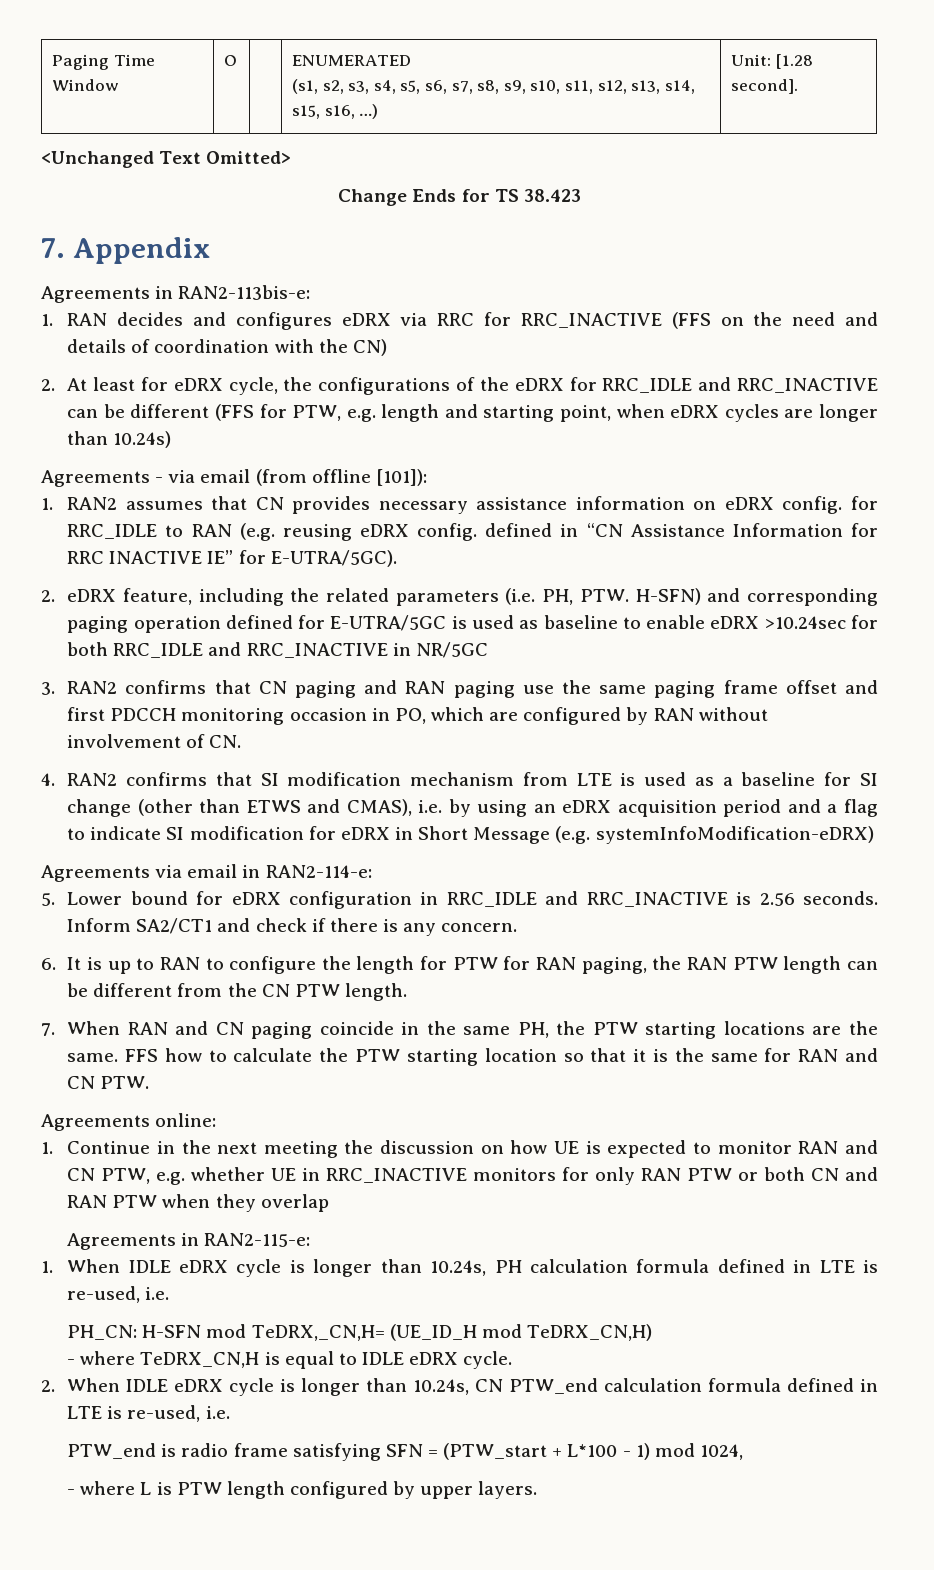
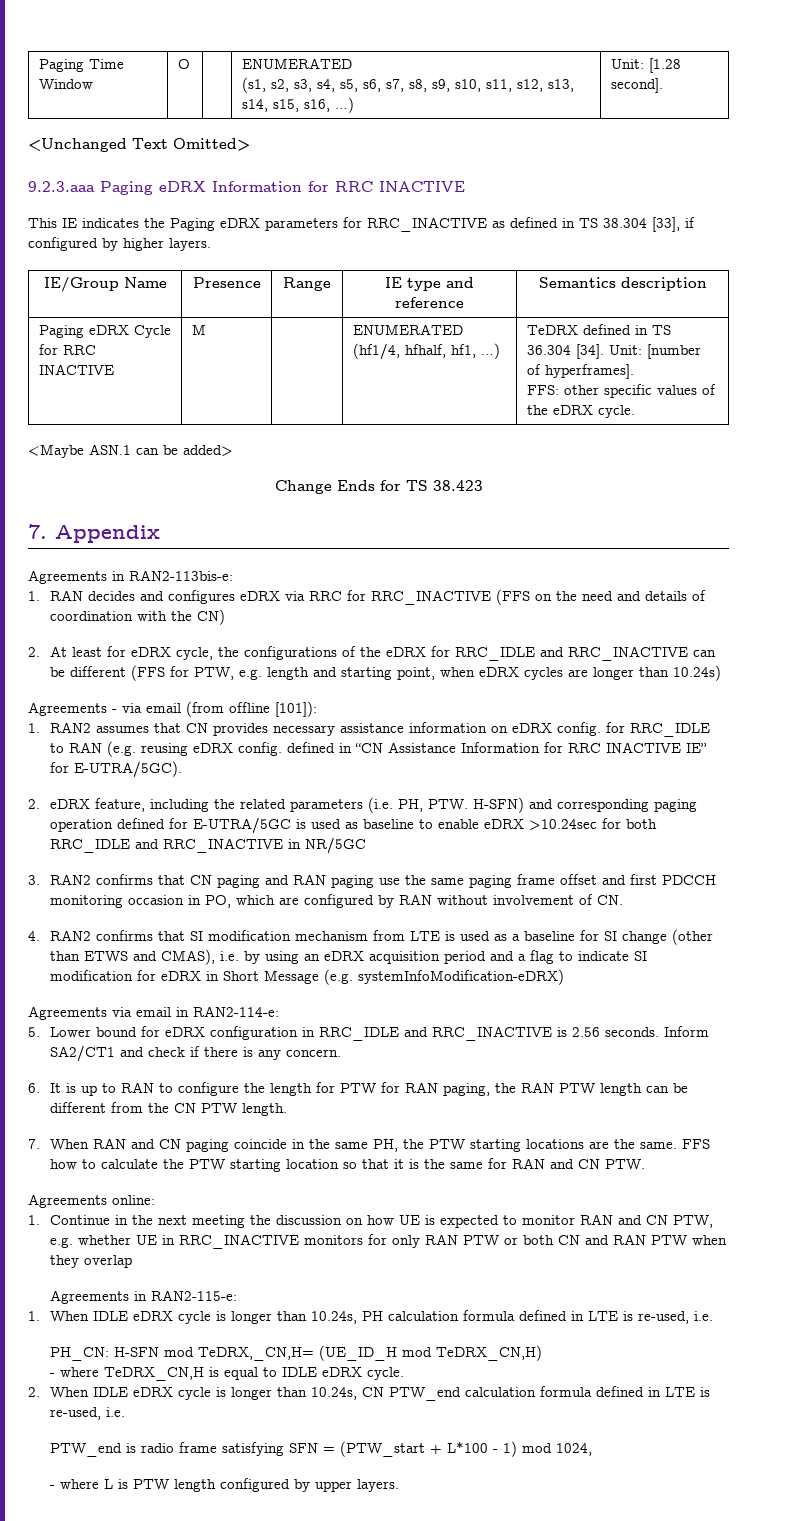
+ 9.2.3.aaa Paging eDRX Information for RRC INACTIVE
+ This IE indicates the Paging eDRX parameters for RRC_INACTIVE as defined in TS 38.304 [33], if configured by higher layers.
+ IE/Group Name | Presence | Range | IE type and reference | Semantics description
+ Paging eDRX Cycle for RRC INACTIVE | M | | ENUMERATED (hf1/4, hfhalf, hf1, …) | TeDRX defined in TS 36.304 [34]. Unit: [number of hyperframes].
+ FFS: other specific values of the eDRX cycle.
+ <Maybe ASN.1 can be added>

